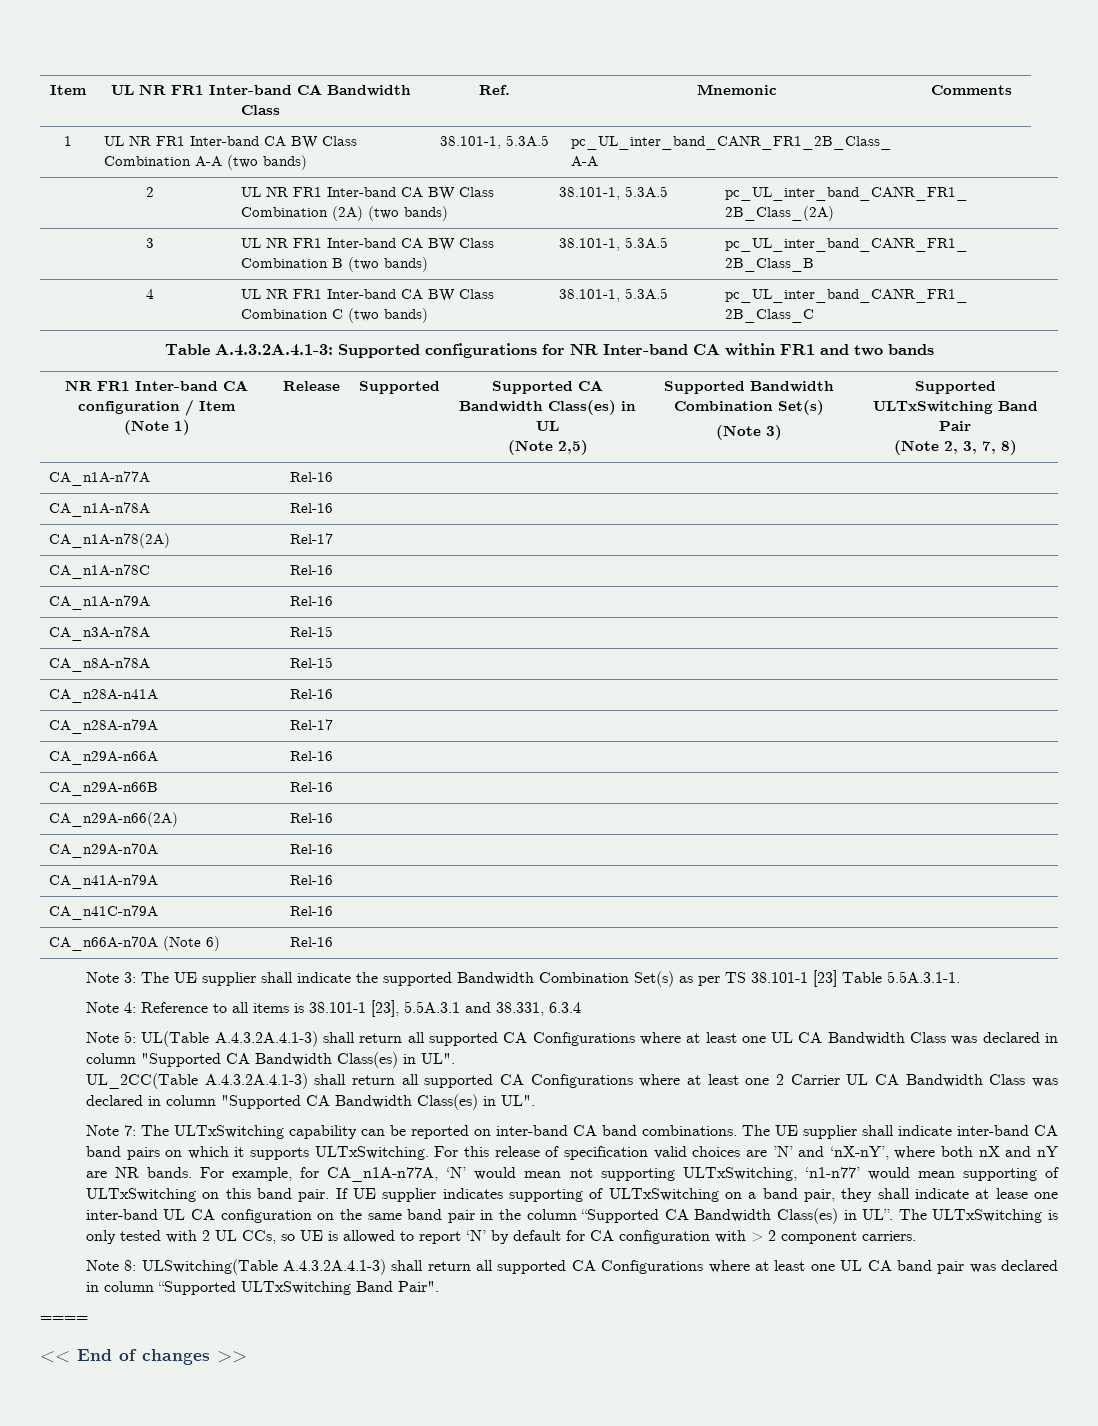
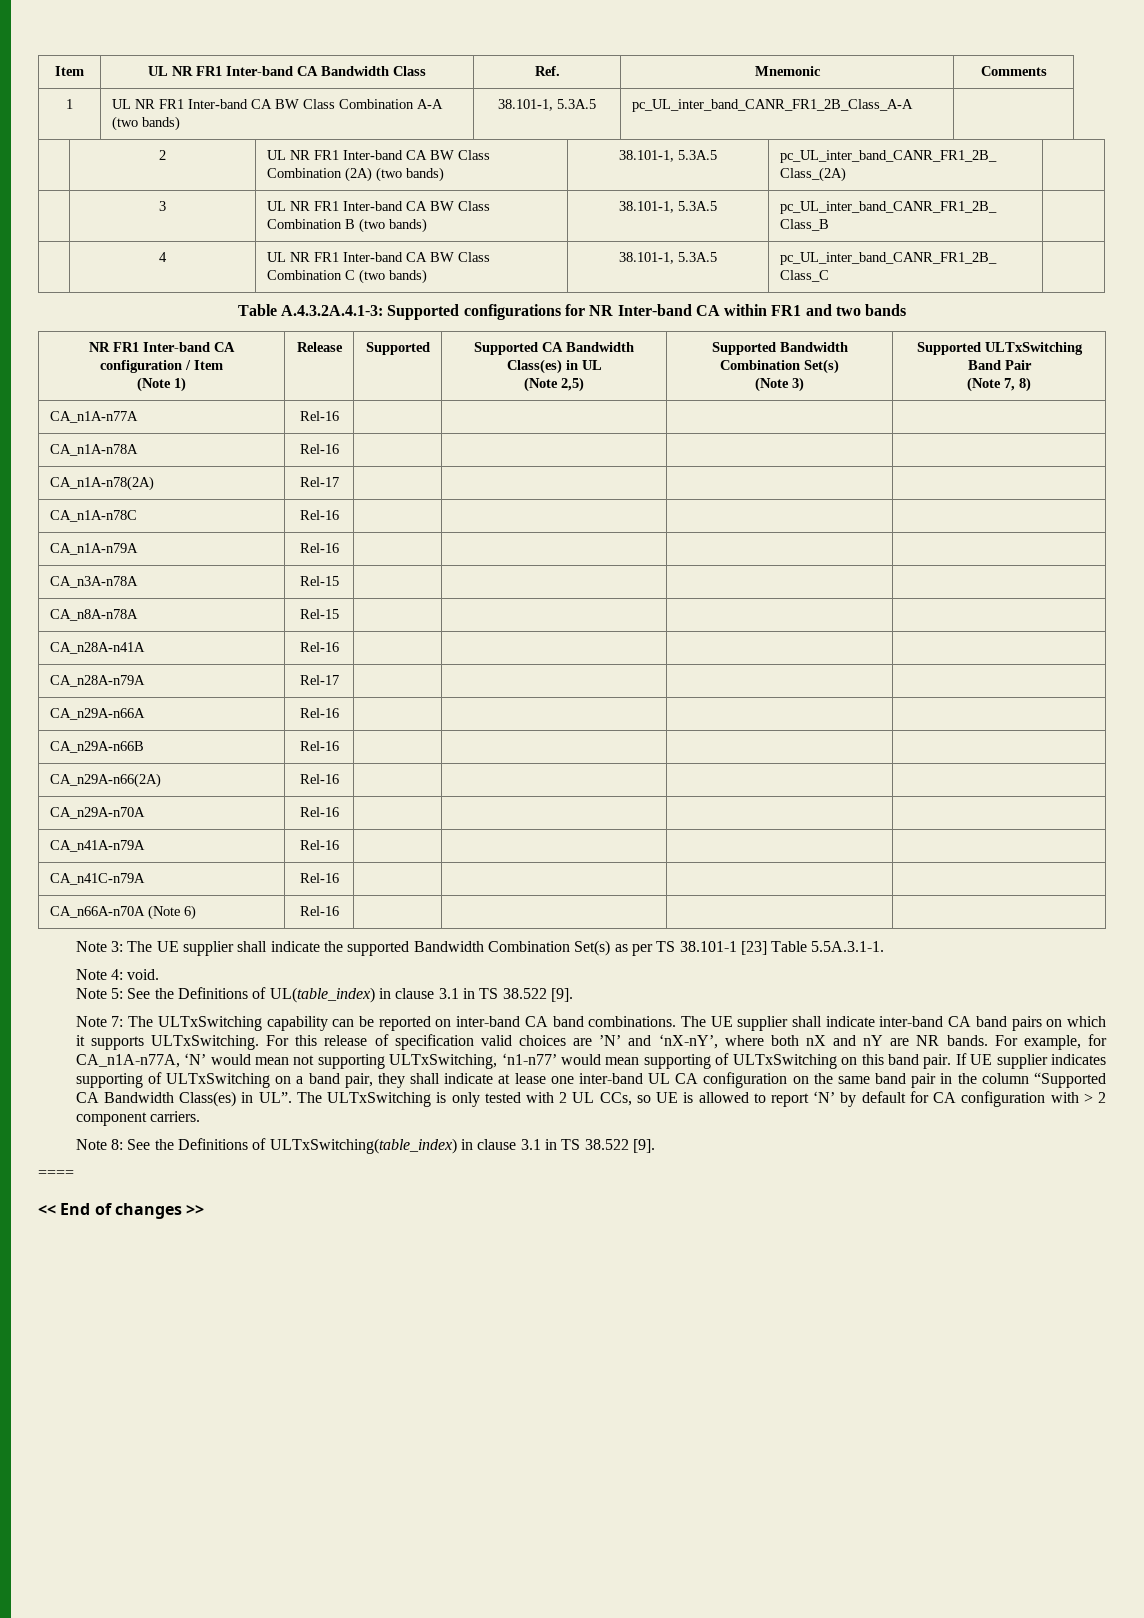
  NR FR1 Inter-band CA configuration / Item
  (Note 1) | Release | Supported | Supported CA Bandwidth Class(es) in UL
  (Note 2,5) | Supported Bandwidth Combination Set(s)
  (Note 3) | Supported ULTxSwitching Band Pair
- (Note 2, 3, 7, 8)
+ (Note 7, 8)
- Note 4: Reference to all items is 38.101-1 [23], 5.5A.3.1 and 38.331, 6.3.4
- Note 5: UL(Table A.4.3.2A.4.1-3) shall return all supported CA Configurations where at least one UL CA Bandwidth Class was declared in column "Supported CA Bandwidth Class(es) in UL".
- UL_2CC(Table A.4.3.2A.4.1-3) shall return all supported CA Configurations where at least one 2 Carrier UL CA Bandwidth Class was declared in column "Supported CA Bandwidth Class(es) in UL".
+ Note 4: void.
+ Note 5: See the Definitions of UL(table_index) in clause 3.1 in TS 38.522 [9].
- Note 8: ULSwitching(Table A.4.3.2A.4.1-3) shall return all supported CA Configurations where at least one UL CA band pair was declared in column “Supported ULTxSwitching Band Pair".
+ Note 8: See the Definitions of ULTxSwitching(table_index) in clause 3.1 in TS 38.522 [9].

